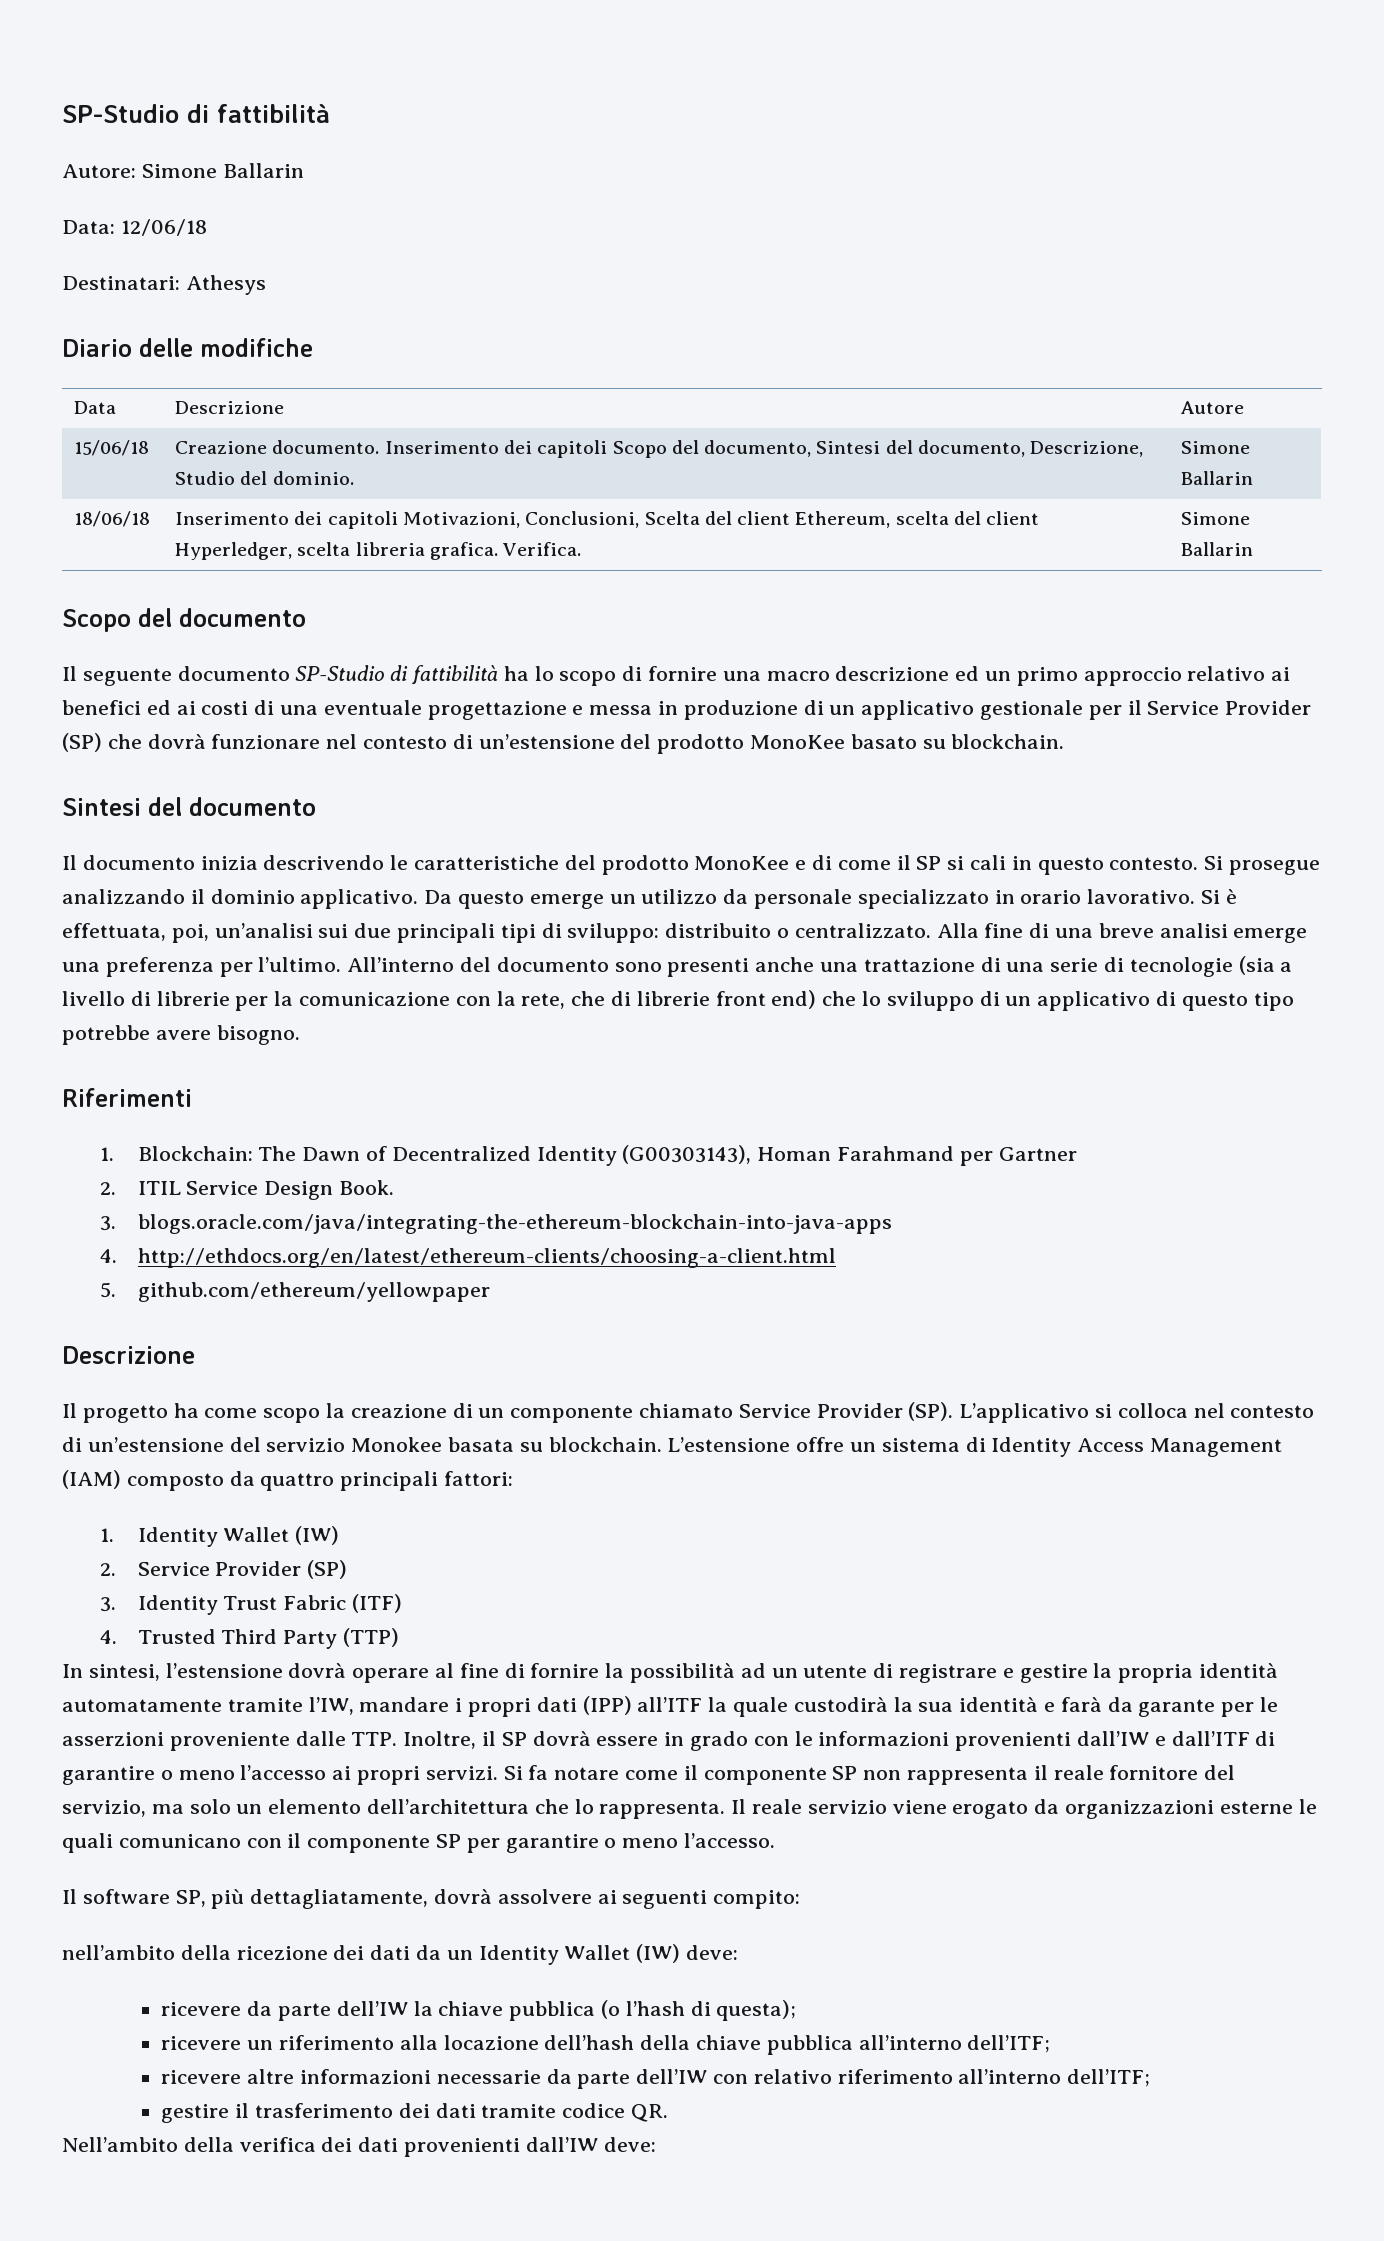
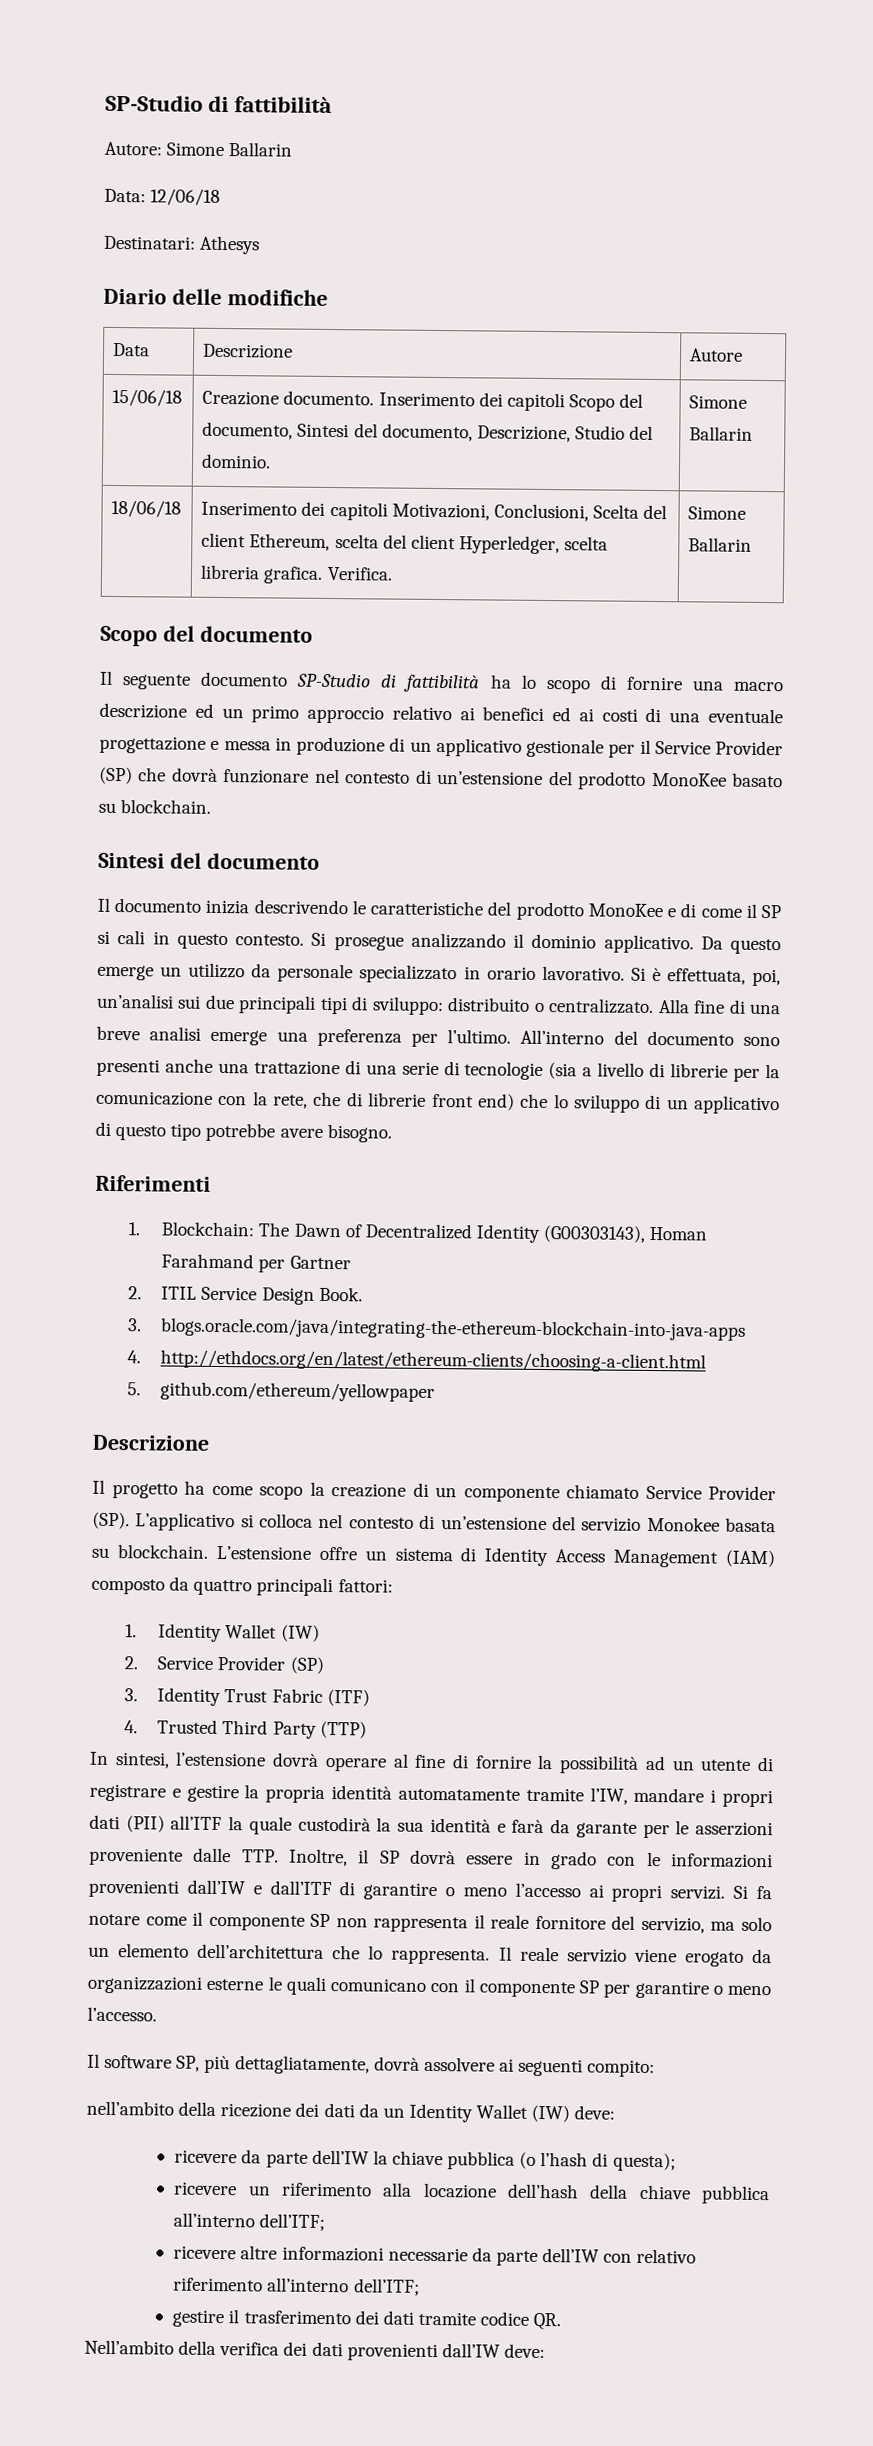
- In sintesi, l’estensione dovrà operare al fine di fornire la possibilità ad un utente di registrare e gestire la propria identità automatamente tramite l’IW, mandare i propri dati (IPP) all’ITF la quale custodirà la sua identità e farà da garante per le asserzioni proveniente dalle TTP. Inoltre, il SP dovrà essere in grado con le informazioni provenienti dall’IW e dall’ITF di garantire o meno l’accesso ai propri servizi.
+ In sintesi, l’estensione dovrà operare al fine di fornire la possibilità ad un utente di registrare e gestire la propria identità automatamente tramite l’IW, mandare i propri dati (PII) all’ITF la quale custodirà la sua identità e farà da garante per le asserzioni proveniente dalle TTP. Inoltre, il SP dovrà essere in grado con le informazioni provenienti dall’IW e dall’ITF di garantire o meno l’accesso ai propri servizi.

